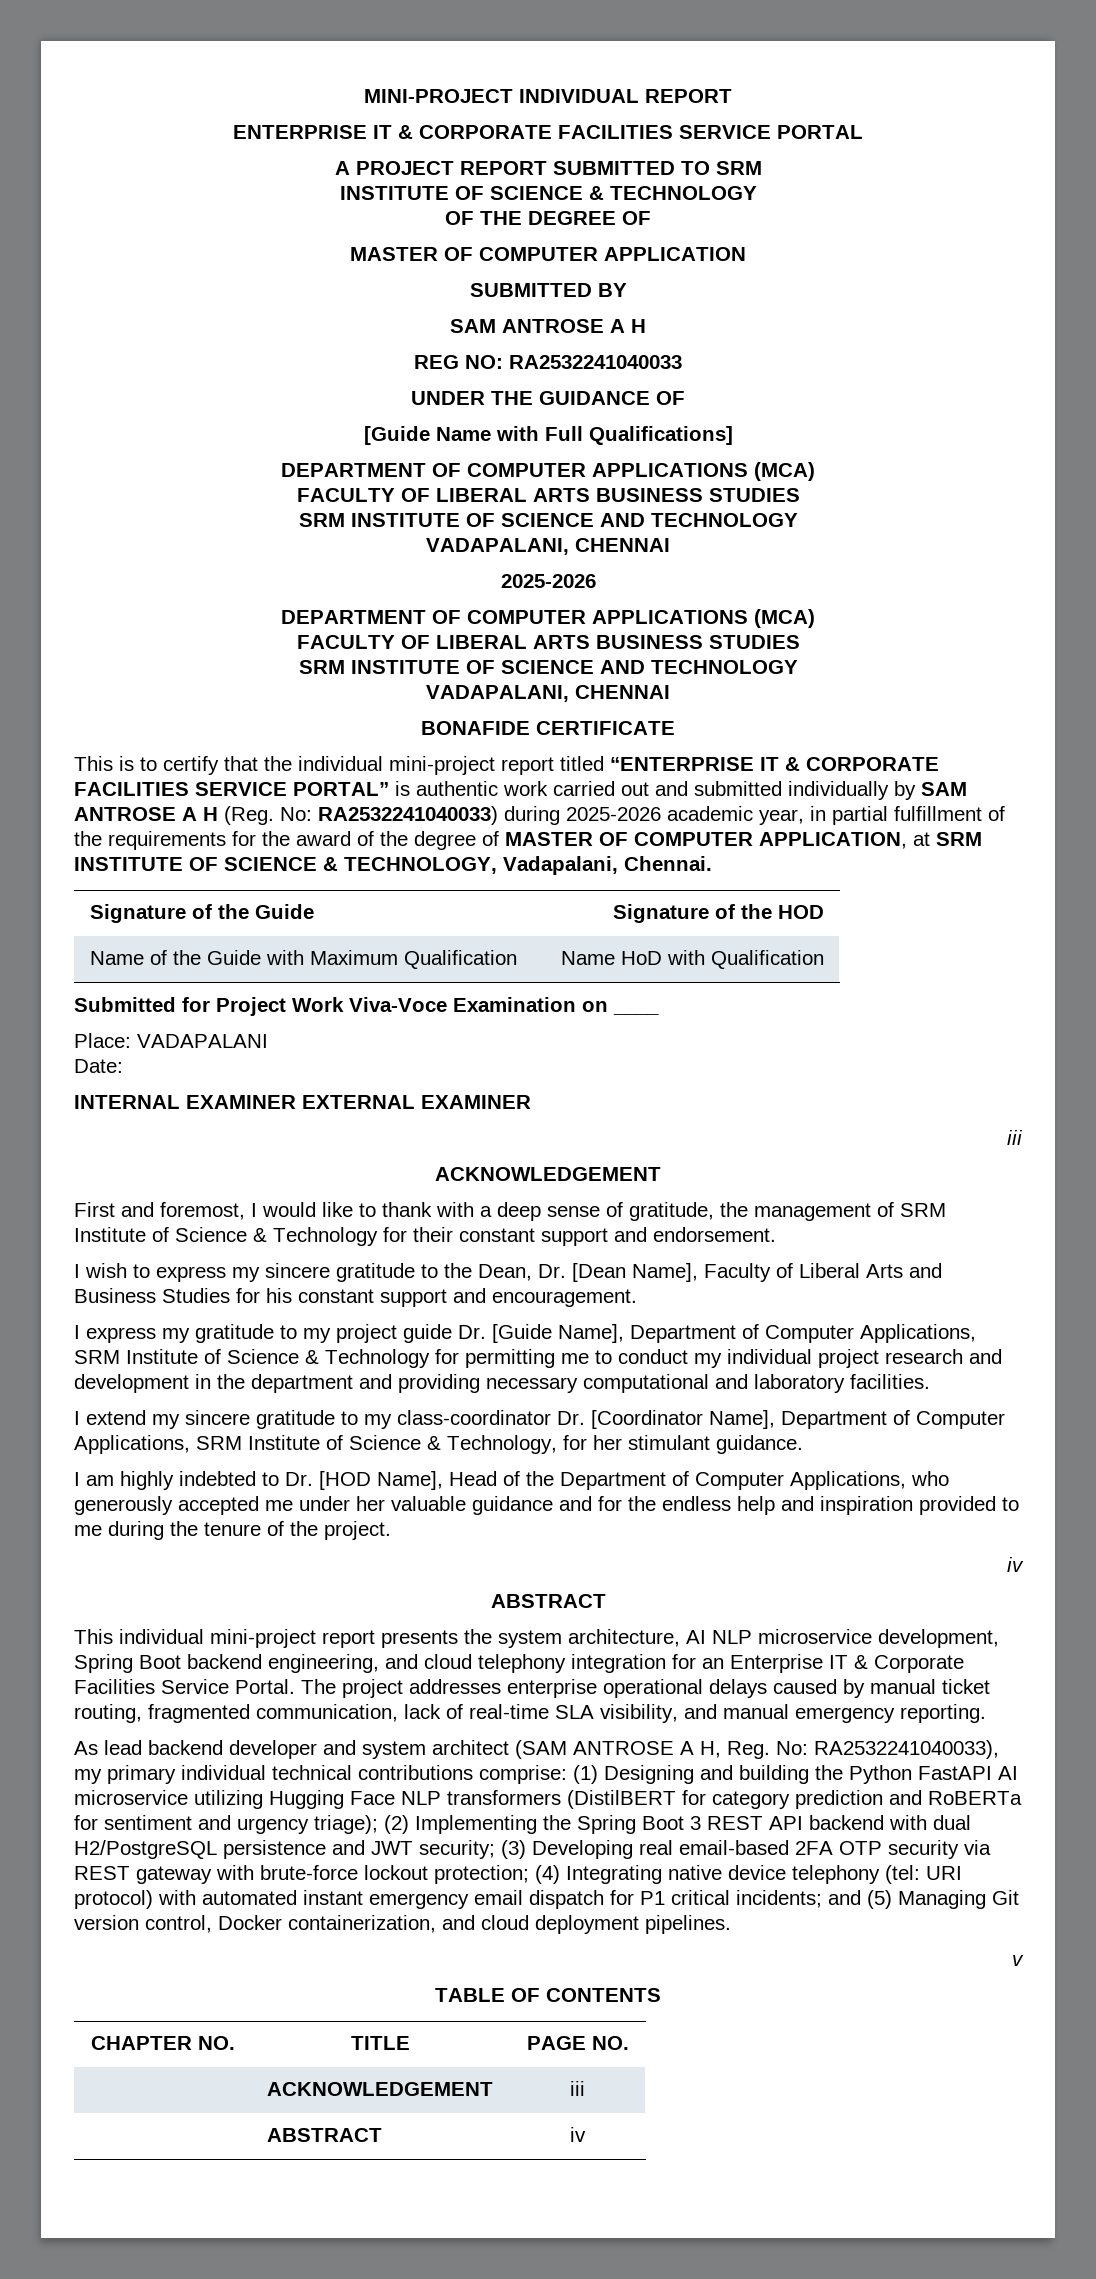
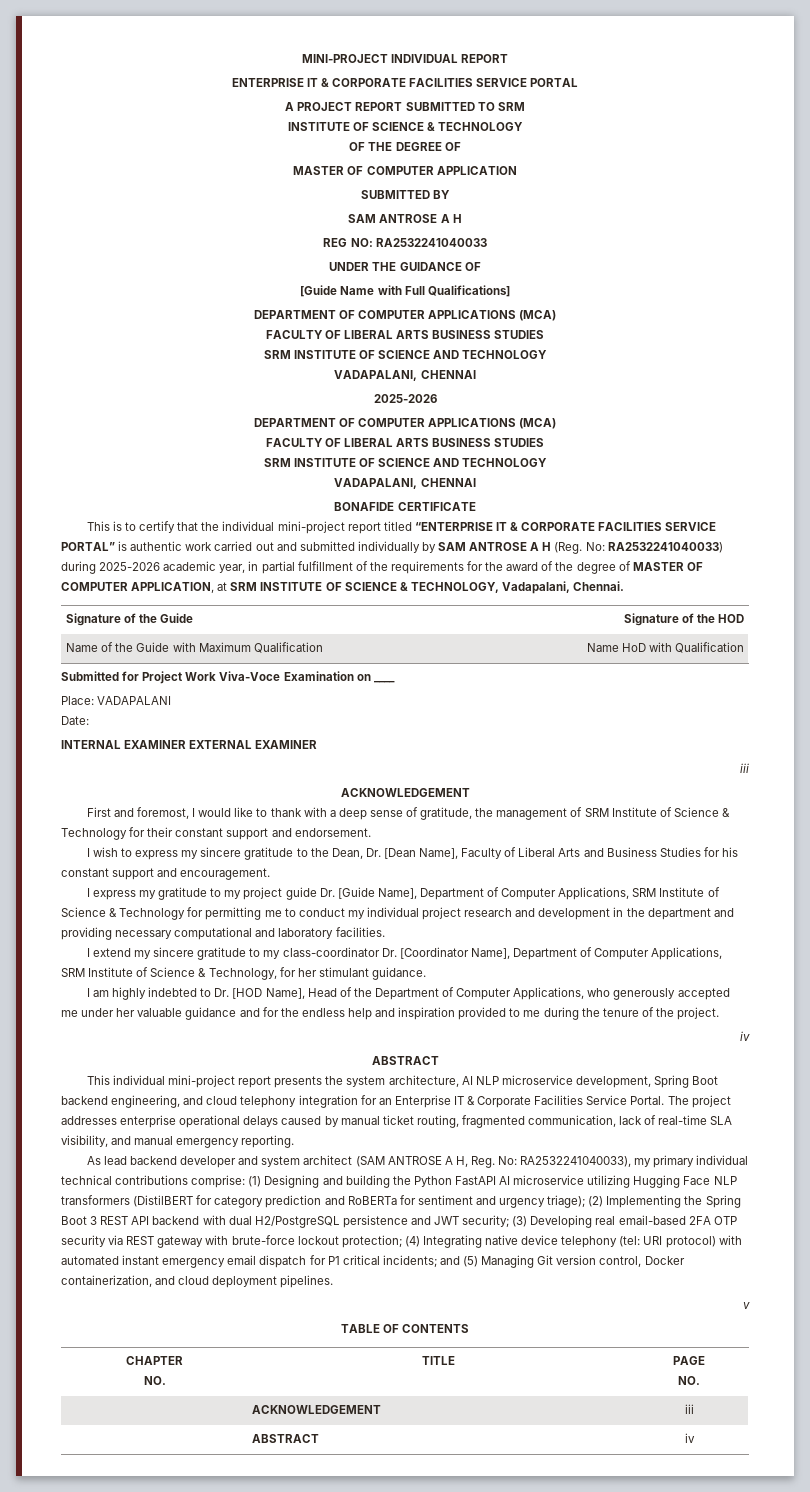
- CHAPTER NO. | TITLE | PAGE NO.
+ CHAPTER
+ NO. | TITLE | PAGE
+ NO.

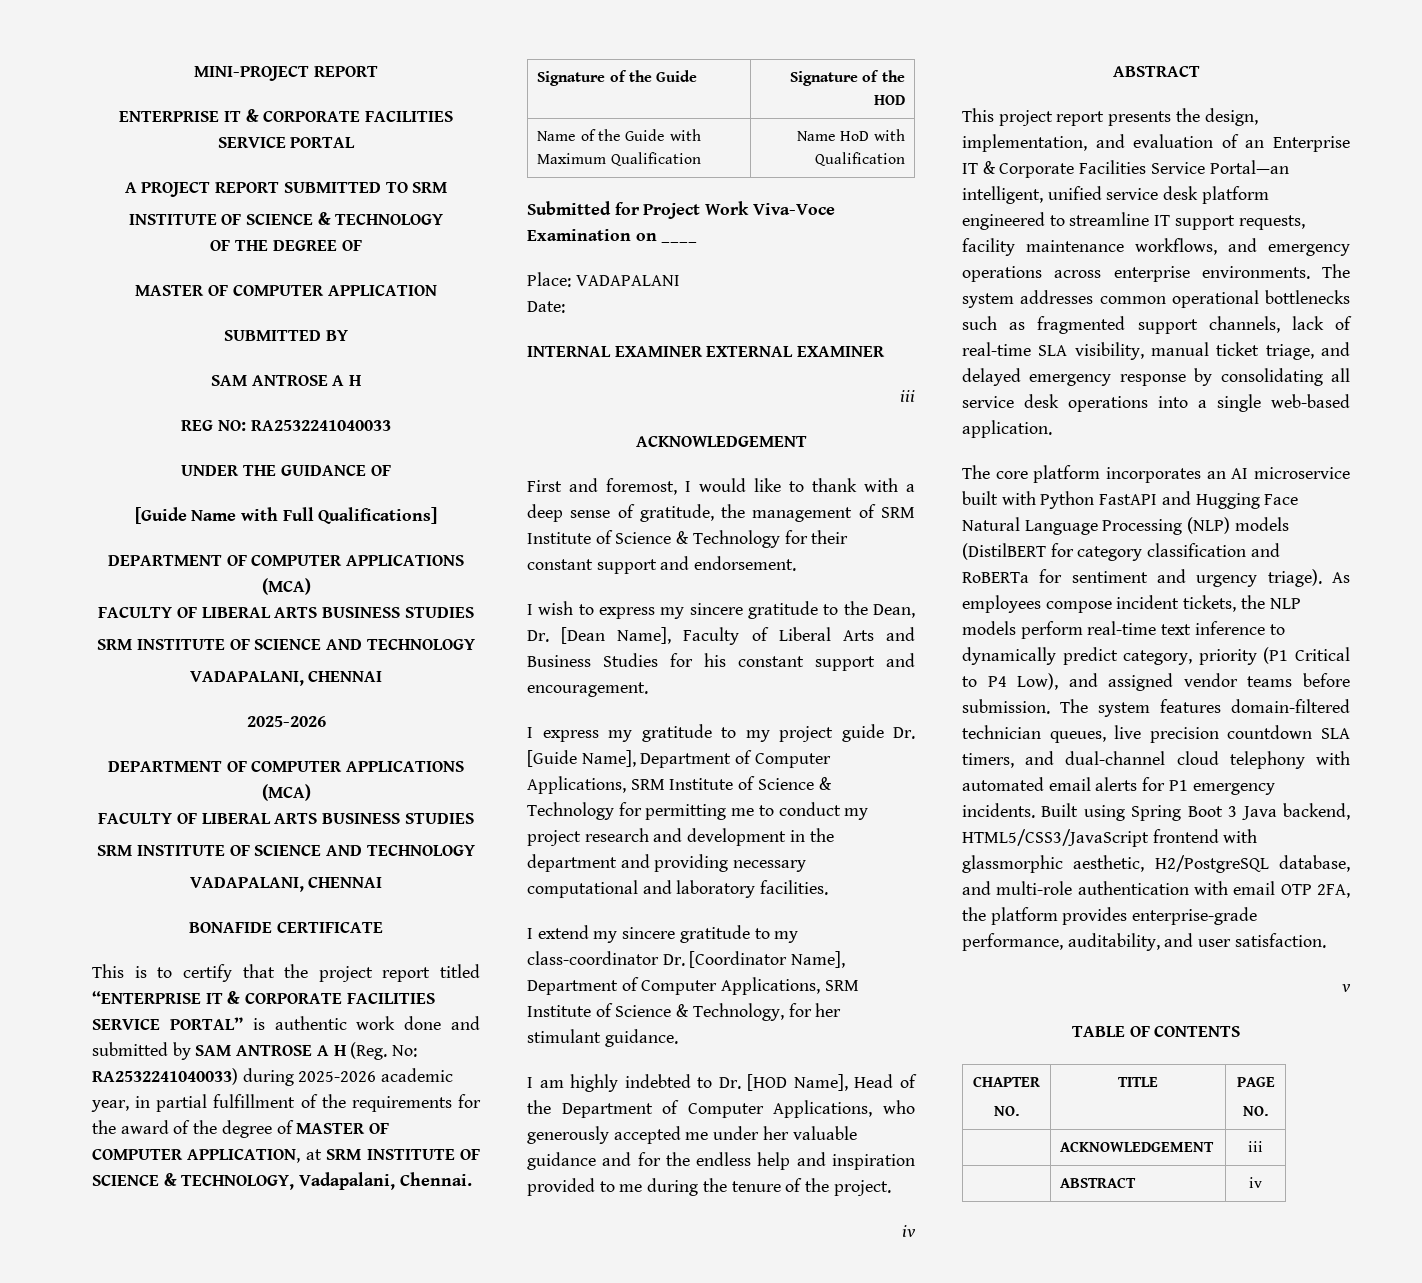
- MINI-PROJECT INDIVIDUAL REPORT
+ MINI-PROJECT REPORT
- This is to certify that the individual mini-project report titled “ENTERPRISE IT & CORPORATE FACILITIES SERVICE PORTAL” is authentic work carried out and submitted individually by SAM ANTROSE A H (Reg. No: RA2532241040033) during 2025-2026 academic year, in partial fulfillment of the requirements for the award of the degree of MASTER OF COMPUTER APPLICATION, at SRM INSTITUTE OF SCIENCE & TECHNOLOGY, Vadapalani, Chennai.
+ This is to certify that the project report titled “ENTERPRISE IT & CORPORATE FACILITIES SERVICE PORTAL” is authentic work done and submitted by SAM ANTROSE A H (Reg. No: RA2532241040033) during 2025-2026 academic year, in partial fulfillment of the requirements for the award of the degree of MASTER OF COMPUTER APPLICATION, at SRM INSTITUTE OF SCIENCE & TECHNOLOGY, Vadapalani, Chennai.
- I express my gratitude to my project guide Dr. [Guide Name], Department of Computer Applications, SRM Institute of Science & Technology for permitting me to conduct my individual project research and development in the department and providing necessary computational and laboratory facilities.
+ I express my gratitude to my project guide Dr. [Guide Name], Department of Computer Applications, SRM Institute of Science & Technology for permitting me to conduct my project research and development in the department and providing necessary computational and laboratory facilities.
- This individual mini-project report presents the system architecture, AI NLP microservice development, Spring Boot backend engineering, and cloud telephony integration for an Enterprise IT & Corporate Facilities Service Portal. The project addresses enterprise operational delays caused by manual ticket routing, fragmented communication, lack of real-time SLA visibility, and manual emergency reporting.
- As lead backend developer and system architect (SAM ANTROSE A H, Reg. No: RA2532241040033), my primary individual technical contributions comprise: (1) Designing and building the Python FastAPI AI microservice utilizing Hugging Face NLP transformers (DistilBERT for category prediction and RoBERTa for sentiment and urgency triage); (2) Implementing the Spring Boot 3 REST API backend with dual H2/PostgreSQL persistence and JWT security; (3) Developing real email-based 2FA OTP security via REST gateway with brute-force lockout protection; (4) Integrating native device telephony (tel: URI protocol) with automated instant emergency email dispatch for P1 critical incidents; and (5) Managing Git version control, Docker containerization, and cloud deployment pipelines.
+ This project report presents the design, implementation, and evaluation of an Enterprise IT & Corporate Facilities Service Portal—an intelligent, unified service desk platform engineered to streamline IT support requests, facility maintenance workflows, and emergency operations across enterprise environments. The system addresses common operational bottlenecks such as fragmented support channels, lack of real-time SLA visibility, manual ticket triage, and delayed emergency response by consolidating all service desk operations into a single web-based application.
+ The core platform incorporates an AI microservice built with Python FastAPI and Hugging Face Natural Language Processing (NLP) models (DistilBERT for category classification and RoBERTa for sentiment and urgency triage). As employees compose incident tickets, the NLP models perform real-time text inference to dynamically predict category, priority (P1 Critical to P4 Low), and assigned vendor teams before submission. The system features domain-filtered technician queues, live precision countdown SLA timers, and dual-channel cloud telephony with automated email alerts for P1 emergency incidents. Built using Spring Boot 3 Java backend, HTML5/CSS3/JavaScript frontend with glassmorphic aesthetic, H2/PostgreSQL database, and multi-role authentication with email OTP 2FA, the platform provides enterprise-grade performance, auditability, and user satisfaction.

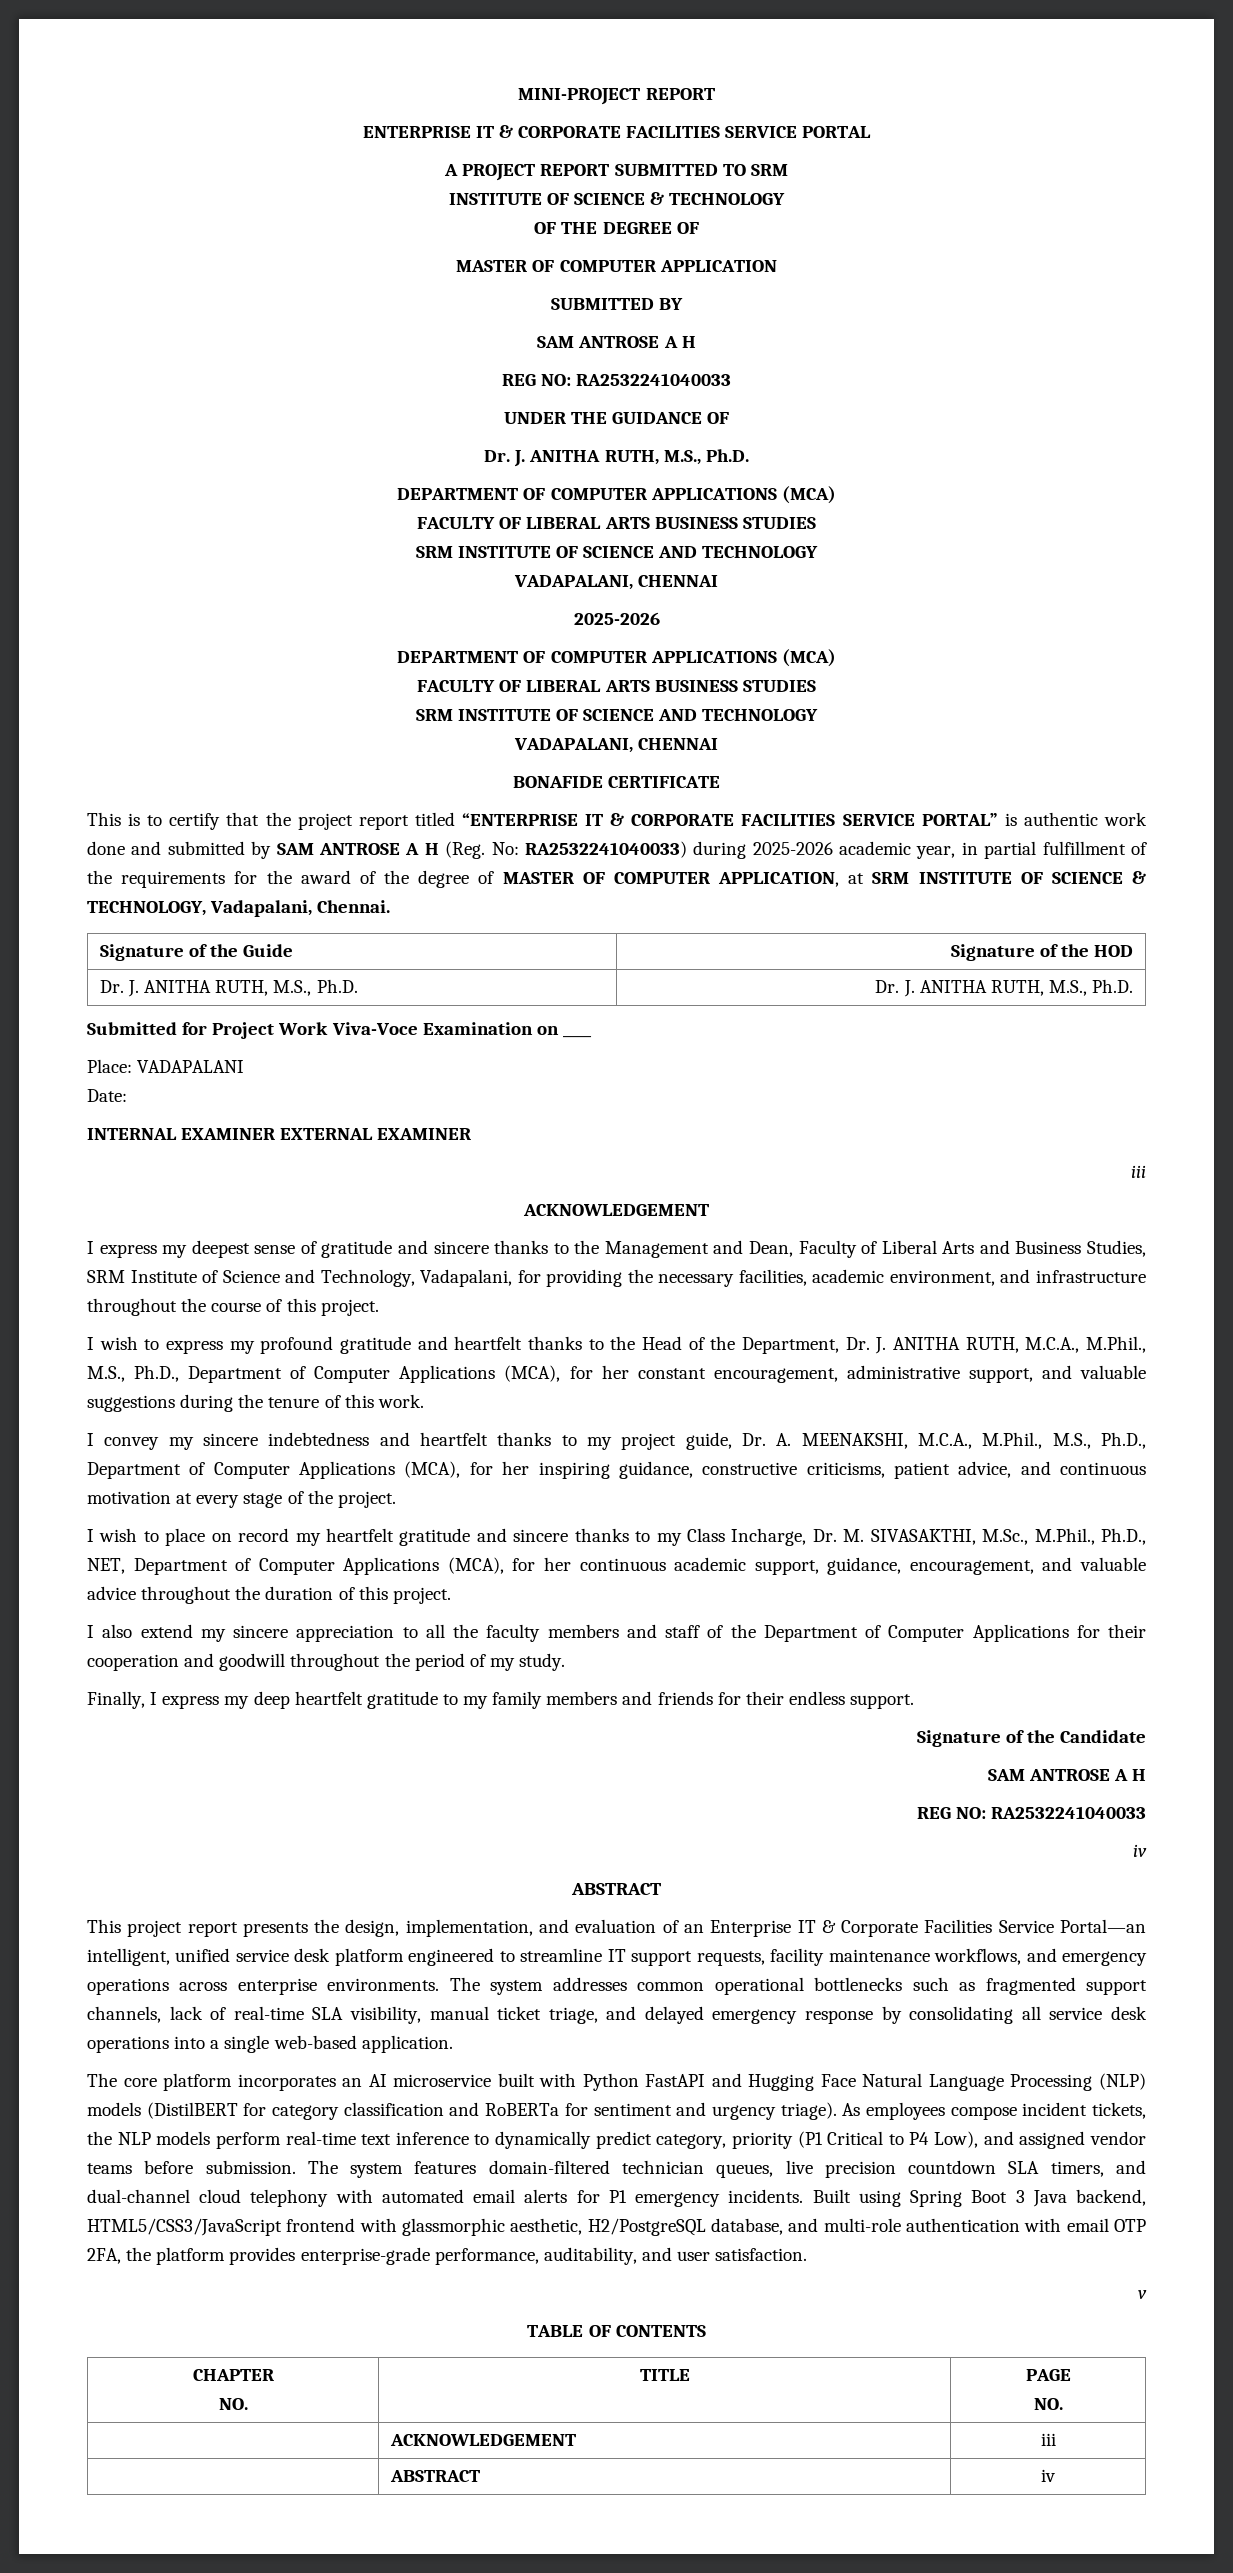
  UNDER THE GUIDANCE OF
- [Guide Name with Full Qualifications]
+ Dr. J. ANITHA RUTH, M.S., Ph.D.
- Name of the Guide with Maximum Qualification | Name HoD with Qualification
+ Dr. J. ANITHA RUTH, M.S., Ph.D. | Dr. J. ANITHA RUTH, M.S., Ph.D.
- First and foremost, I would like to thank with a deep sense of gratitude, the management of SRM Institute of Science & Technology for their constant support and endorsement.
+ I express my deepest sense of gratitude and sincere thanks to the Management and Dean, Faculty of Liberal Arts and Business Studies, SRM Institute of Science and Technology, Vadapalani, for providing the necessary facilities, academic environment, and infrastructure throughout the course of this project.
- I wish to express my sincere gratitude to the Dean, Dr. [Dean Name], Faculty of Liberal Arts and Business Studies for his constant support and encouragement.
- I express my gratitude to my project guide Dr. [Guide Name], Department of Computer Applications, SRM Institute of Science & Technology for permitting me to conduct my project research and development in the department and providing necessary computational and laboratory facilities.
- I extend my sincere gratitude to my class-coordinator Dr. [Coordinator Name], Department of Computer Applications, SRM Institute of Science & Technology, for her stimulant guidance.
- I am highly indebted to Dr. [HOD Name], Head of the Department of Computer Applications, who generously accepted me under her valuable guidance and for the endless help and inspiration provided to me during the tenure of the project.
+ I wish to express my profound gratitude and heartfelt thanks to the Head of the Department, Dr. J. ANITHA RUTH, M.C.A., M.Phil., M.S., Ph.D., Department of Computer Applications (MCA), for her constant encouragement, administrative support, and valuable suggestions during the tenure of this work.
+ I convey my sincere indebtedness and heartfelt thanks to my project guide, Dr. A. MEENAKSHI, M.C.A., M.Phil., M.S., Ph.D., Department of Computer Applications (MCA), for her inspiring guidance, constructive criticisms, patient advice, and continuous motivation at every stage of the project.
+ I wish to place on record my heartfelt gratitude and sincere thanks to my Class Incharge, Dr. M. SIVASAKTHI, M.Sc., M.Phil., Ph.D., NET, Department of Computer Applications (MCA), for her continuous academic support, guidance, encouragement, and valuable advice throughout the duration of this project.
+ I also extend my sincere appreciation to all the faculty members and staff of the Department of Computer Applications for their cooperation and goodwill throughout the period of my study.
+ Finally, I express my deep heartfelt gratitude to my family members and friends for their endless support.
+ Signature of the Candidate
+ SAM ANTROSE A H
+ REG NO: RA2532241040033

